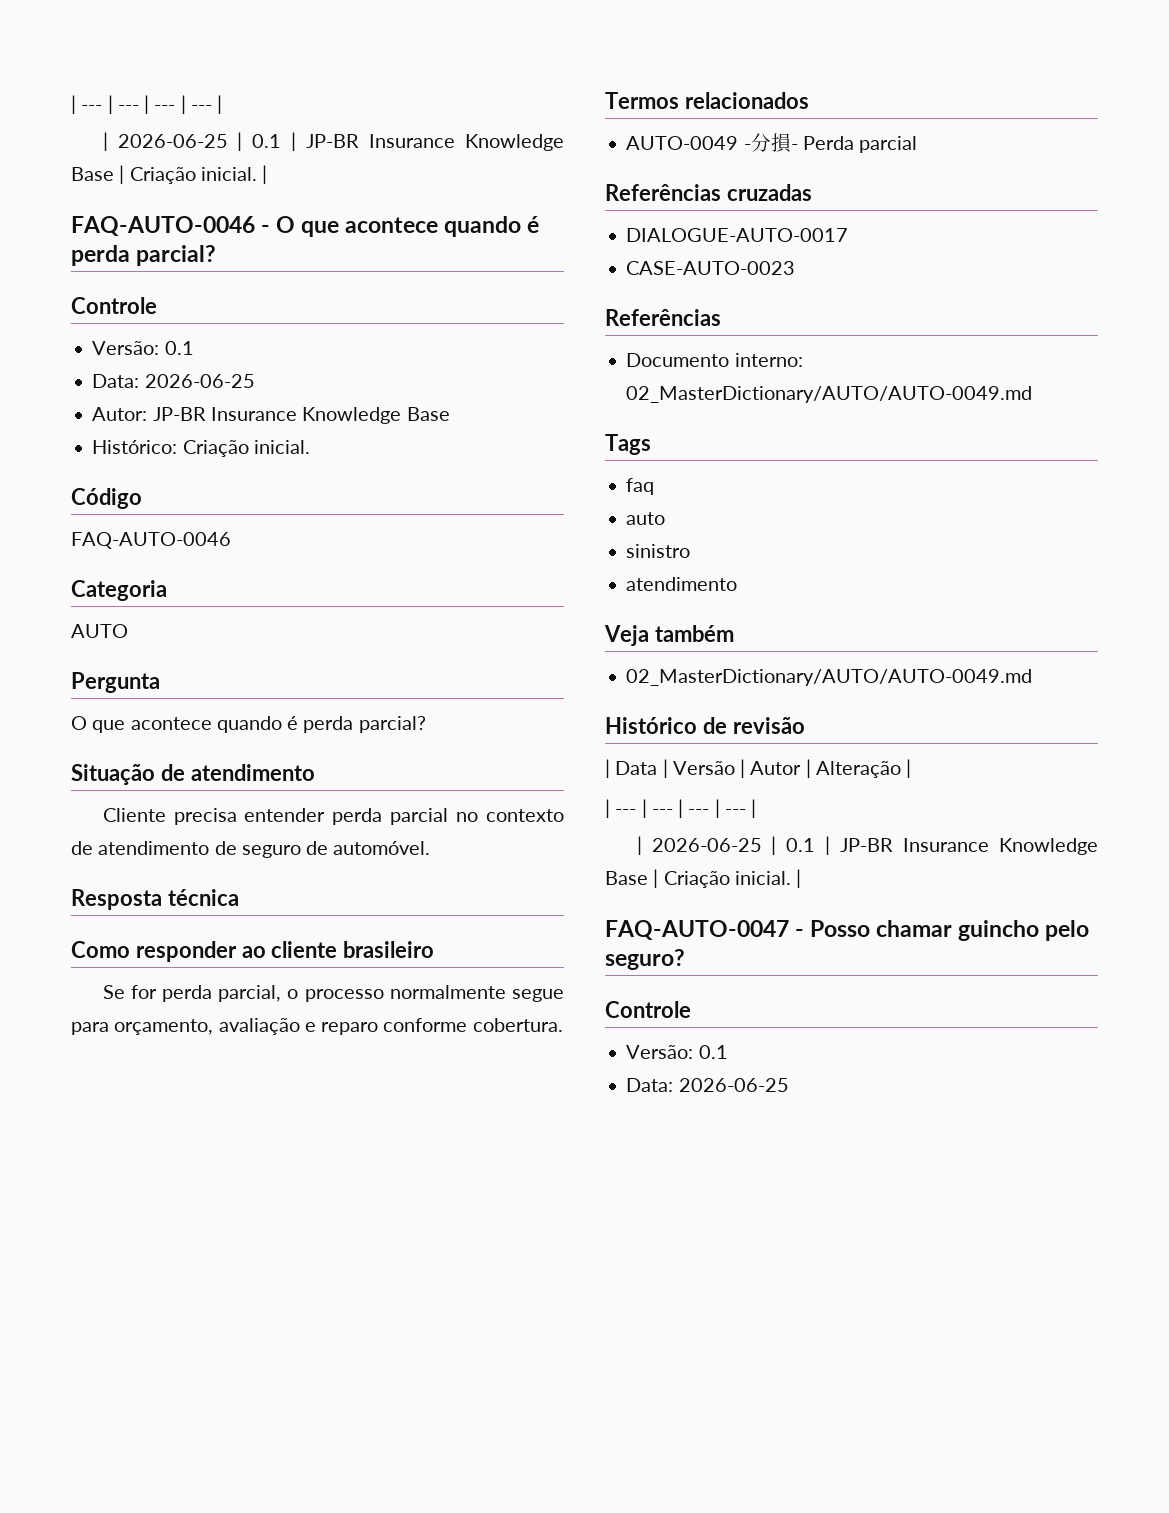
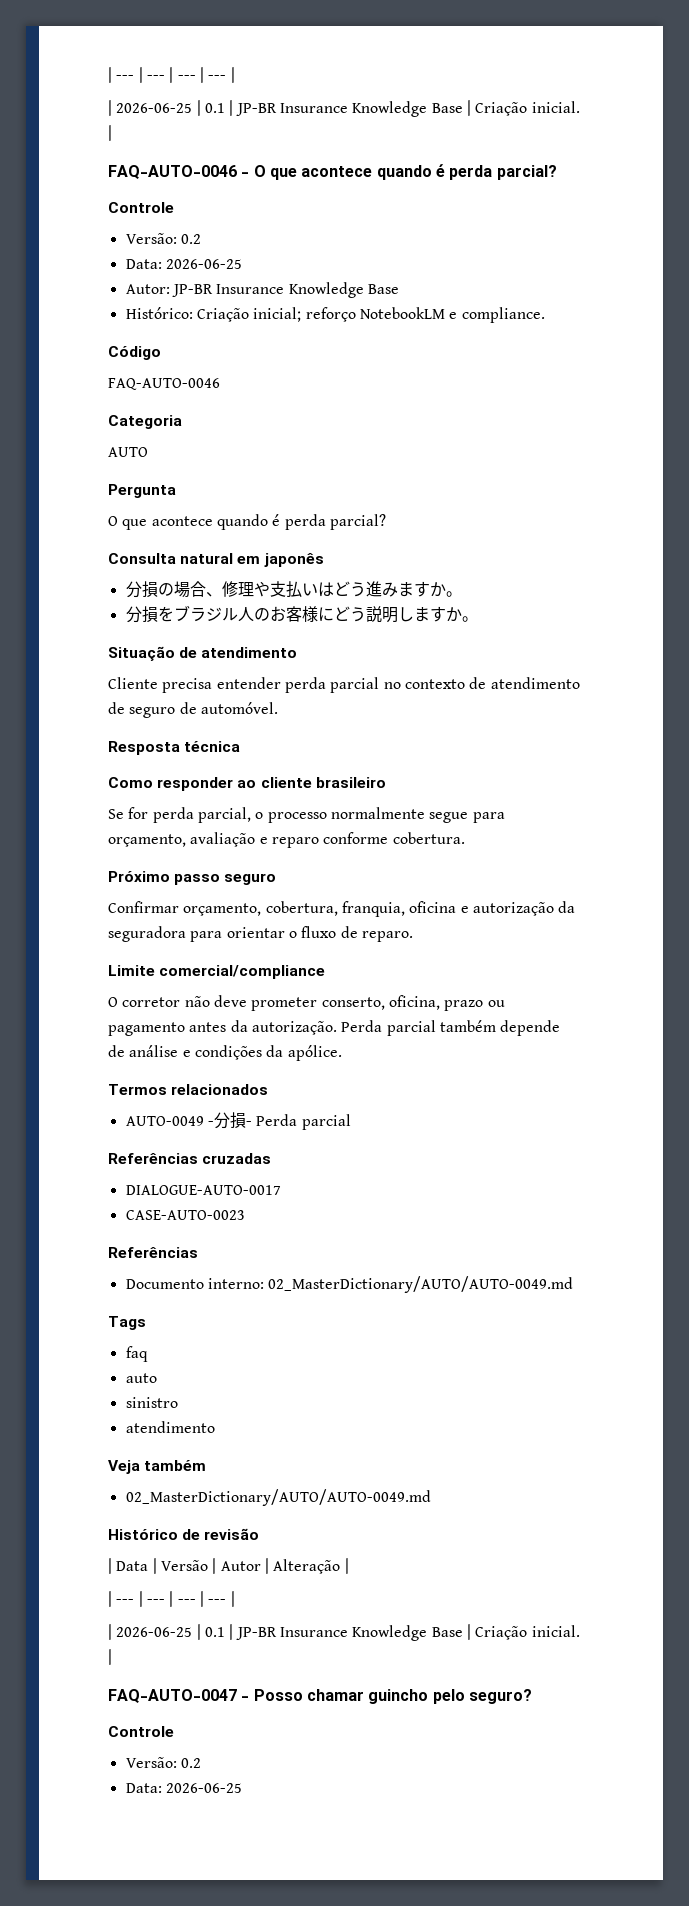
  FAQ-AUTO-0046 - O que acontece quando é perda parcial?
  Controle
- Versão: 0.1
+ Versão: 0.2
- Histórico: Criação inicial.
+ Histórico: Criação inicial; reforço NotebookLM e compliance.
+ Consulta natural em japonês
+ 分損の場合、修理や支払いはどう進みますか。
+ 分損をブラジル人のお客様にどう説明しますか。
+ Próximo passo seguro
+ Confirmar orçamento, cobertura, franquia, oficina e autorização da seguradora para orientar o fluxo de reparo.
+ Limite comercial/compliance
+ O corretor não deve prometer conserto, oficina, prazo ou pagamento antes da autorização. Perda parcial também depende de análise e condições da apólice.
  FAQ-AUTO-0047 - Posso chamar guincho pelo seguro?
  Controle
- Versão: 0.1
+ Versão: 0.2

